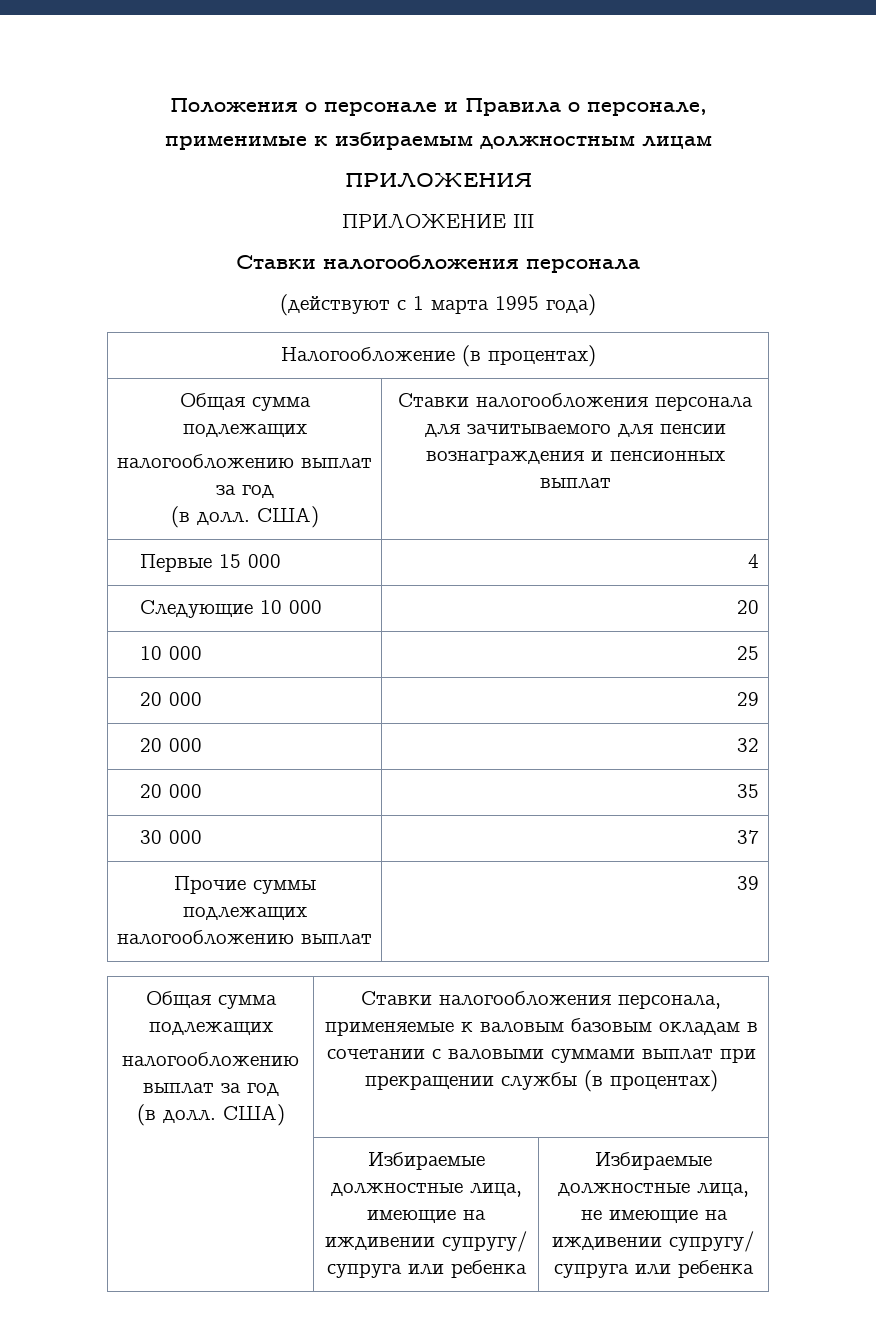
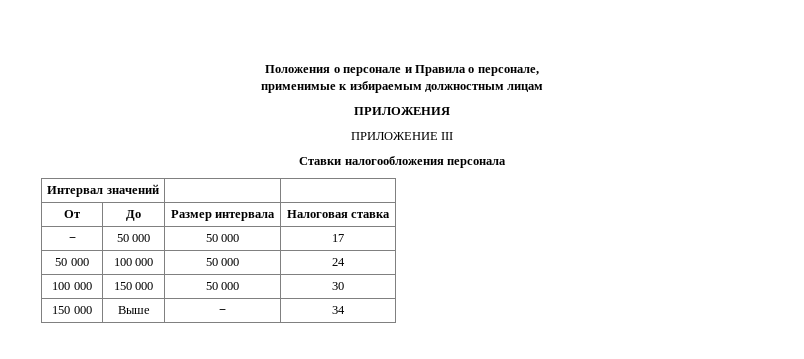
- (действуют с 1 марта 1995 года)
- Налогообложение (в процентах)
- Общая сумма подлежащих
- налогообложению выплат за год
- (в долл. США) | Ставки налогообложения персонала для зачитываемого для пенсии вознаграждения и пенсионных выплат
- Первые 15 000 | 4
- Следующие 10 000 | 20
- 10 000 | 25
- 20 000 | 29
- 20 000 | 32
- 20 000 | 35
- 30 000 | 37
- Прочие суммы подлежащих налогообложению выплат | 39
- Общая сумма подлежащих
- налогообложению выплат за год
- (в долл. США) | Ставки налогообложения персонала, применяемые к валовым базовым окладам в сочетании с валовыми суммами выплат при прекращении службы (в процентах)
- | Избираемые должностные лица, имеющие на иждивении супругу/ супруга или ребенка | Избираемые должностные лица, не имеющие на иждивении супругу/ супруга или ребенка
+ Интервал значений | |
+ От | До | Размер интервала | Налоговая ставка
+ − | 50 000 | 50 000 | 17
+ 50 000 | 100 000 | 50 000 | 24
+ 100 000 | 150 000 | 50 000 | 30
+ 150 000 | Выше | − | 34

